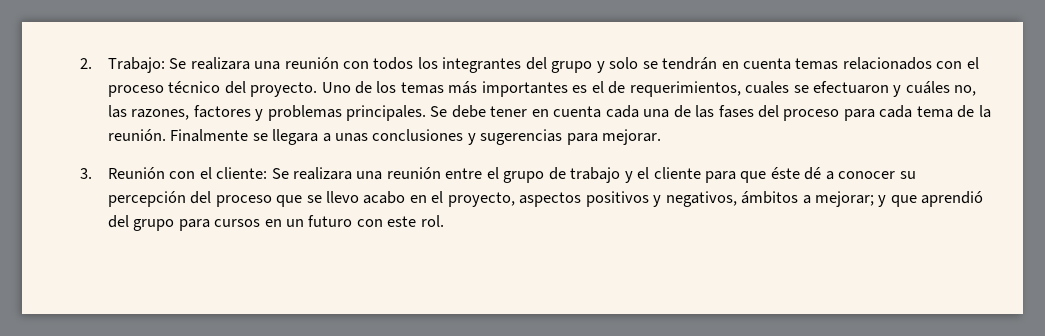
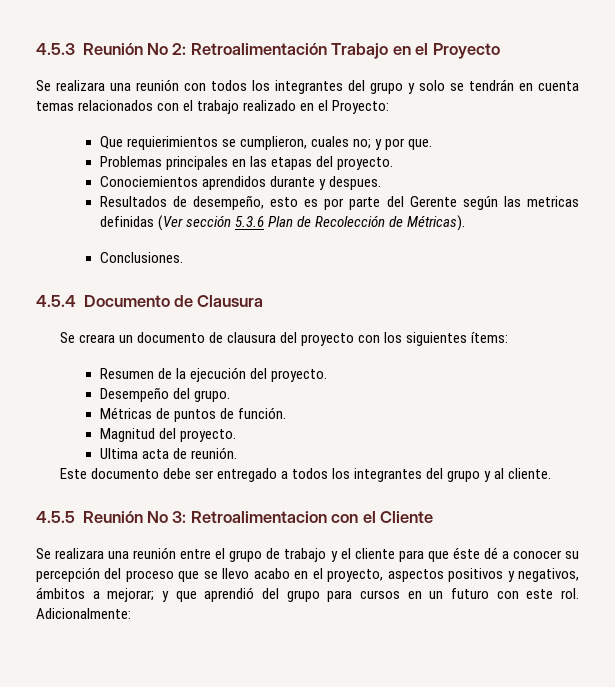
- 2. Trabajo: Se realizara una reunión con todos los integrantes del grupo y solo se tendrán en cuenta temas relacionados con el proceso técnico del proyecto. Uno de los temas más importantes es el de requerimientos, cuales se efectuaron y cuáles no, las razones, factores y problemas principales. Se debe tener en cuenta cada una de las fases del proceso para cada tema de la reunión. Finalmente se llegara a unas conclusiones y sugerencias para mejorar.
- 3. Reunión con el cliente: Se realizara una reunión entre el grupo de trabajo y el cliente para que éste dé a conocer su percepción del proceso que se llevo acabo en el proyecto, aspectos positivos y negativos, ámbitos a mejorar;
+ 4.5.3 Reunión No 2: Retroalimentación Trabajo en el Proyecto
+ Se realizara una reunión con todos los integrantes del grupo y solo se tendrán en cuenta temas relacionados con el trabajo realizado en el Proyecto:
+ Que requierimientos se cumplieron, cuales no; y por que.
+ Problemas principales en las etapas del proyecto.
+ Conociemientos aprendidos durante y despues.
+ Resultados de desempeño, esto es por parte del Gerente según las metricas definidas (Ver sección 5.3.6 Plan de Recolección de Métricas).
+ Conclusiones.
+ 4.5.4 Documento de Clausura
+ Se creara un documento de clausura del proyecto con los siguientes ítems:
+ Resumen de la ejecución del proyecto.
+ Desempeño del grupo.
+ Métricas de puntos de función.
+ Magnitud del proyecto.
+ Ultima acta de reunión.
+ Este documento debe ser entregado a todos los integrantes del grupo y al cliente.
+ 4.5.5 Reunión No 3: Retroalimentacion con el Cliente
+ Se realizara una reunión entre el grupo de trabajo y el cliente para que éste dé a conocer su percepción del proceso que se llevo acabo en el proyecto, aspectos positivos y negativos, ámbitos a mejorar;
+ Adicionalmente:

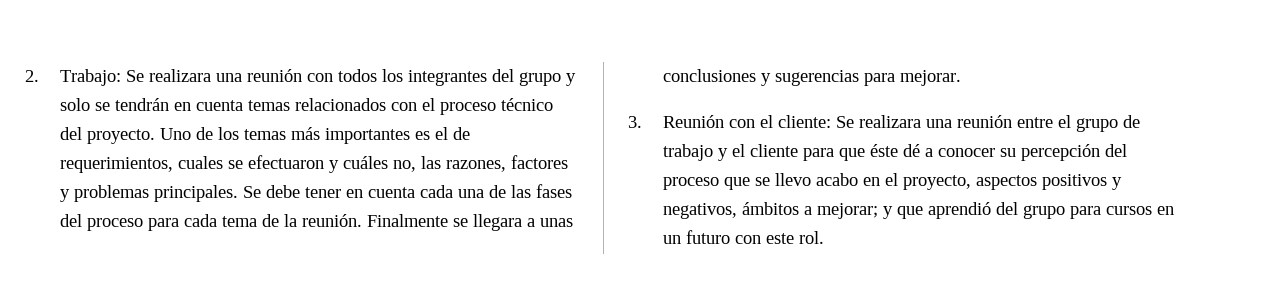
- 4.5.3 Reunión No 2: Retroalimentación Trabajo en el Proyecto
- Se realizara una reunión con todos los integrantes del grupo y solo se tendrán en cuenta temas relacionados con el trabajo realizado en el Proyecto:
- Que requierimientos se cumplieron, cuales no; y por que.
- Problemas principales en las etapas del proyecto.
- Conociemientos aprendidos durante y despues.
- Resultados de desempeño, esto es por parte del Gerente según las metricas definidas (Ver sección 5.3.6 Plan de Recolección de Métricas).
- Conclusiones.
- 4.5.4 Documento de Clausura
- Se creara un documento de clausura del proyecto con los siguientes ítems:
- Resumen de la ejecución del proyecto.
- Desempeño del grupo.
- Métricas de puntos de función.
- Magnitud del proyecto.
- Ultima acta de reunión.
- Este documento debe ser entregado a todos los integrantes del grupo y al cliente.
- 4.5.5 Reunión No 3: Retroalimentacion con el Cliente
- Se realizara una reunión entre el grupo de trabajo y el cliente para que éste dé a conocer su percepción del proceso que se llevo acabo en el proyecto, aspectos positivos y negativos, ámbitos a mejorar;
+ 2. Trabajo: Se realizara una reunión con todos los integrantes del grupo y solo se tendrán en cuenta temas relacionados con el proceso técnico del proyecto. Uno de los temas más importantes es el de requerimientos, cuales se efectuaron y cuáles no, las razones, factores y problemas principales. Se debe tener en cuenta cada una de las fases del proceso para cada tema de la reunión. Finalmente se llegara a unas conclusiones y sugerencias para mejorar.
+ 3. Reunión con el cliente: Se realizara una reunión entre el grupo de trabajo y el cliente para que éste dé a conocer su percepción del proceso que se llevo acabo en el proyecto, aspectos positivos y negativos, ámbitos a mejorar;
- Adicionalmente:

